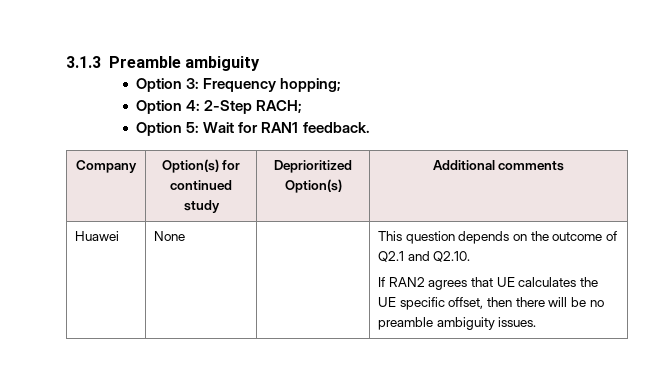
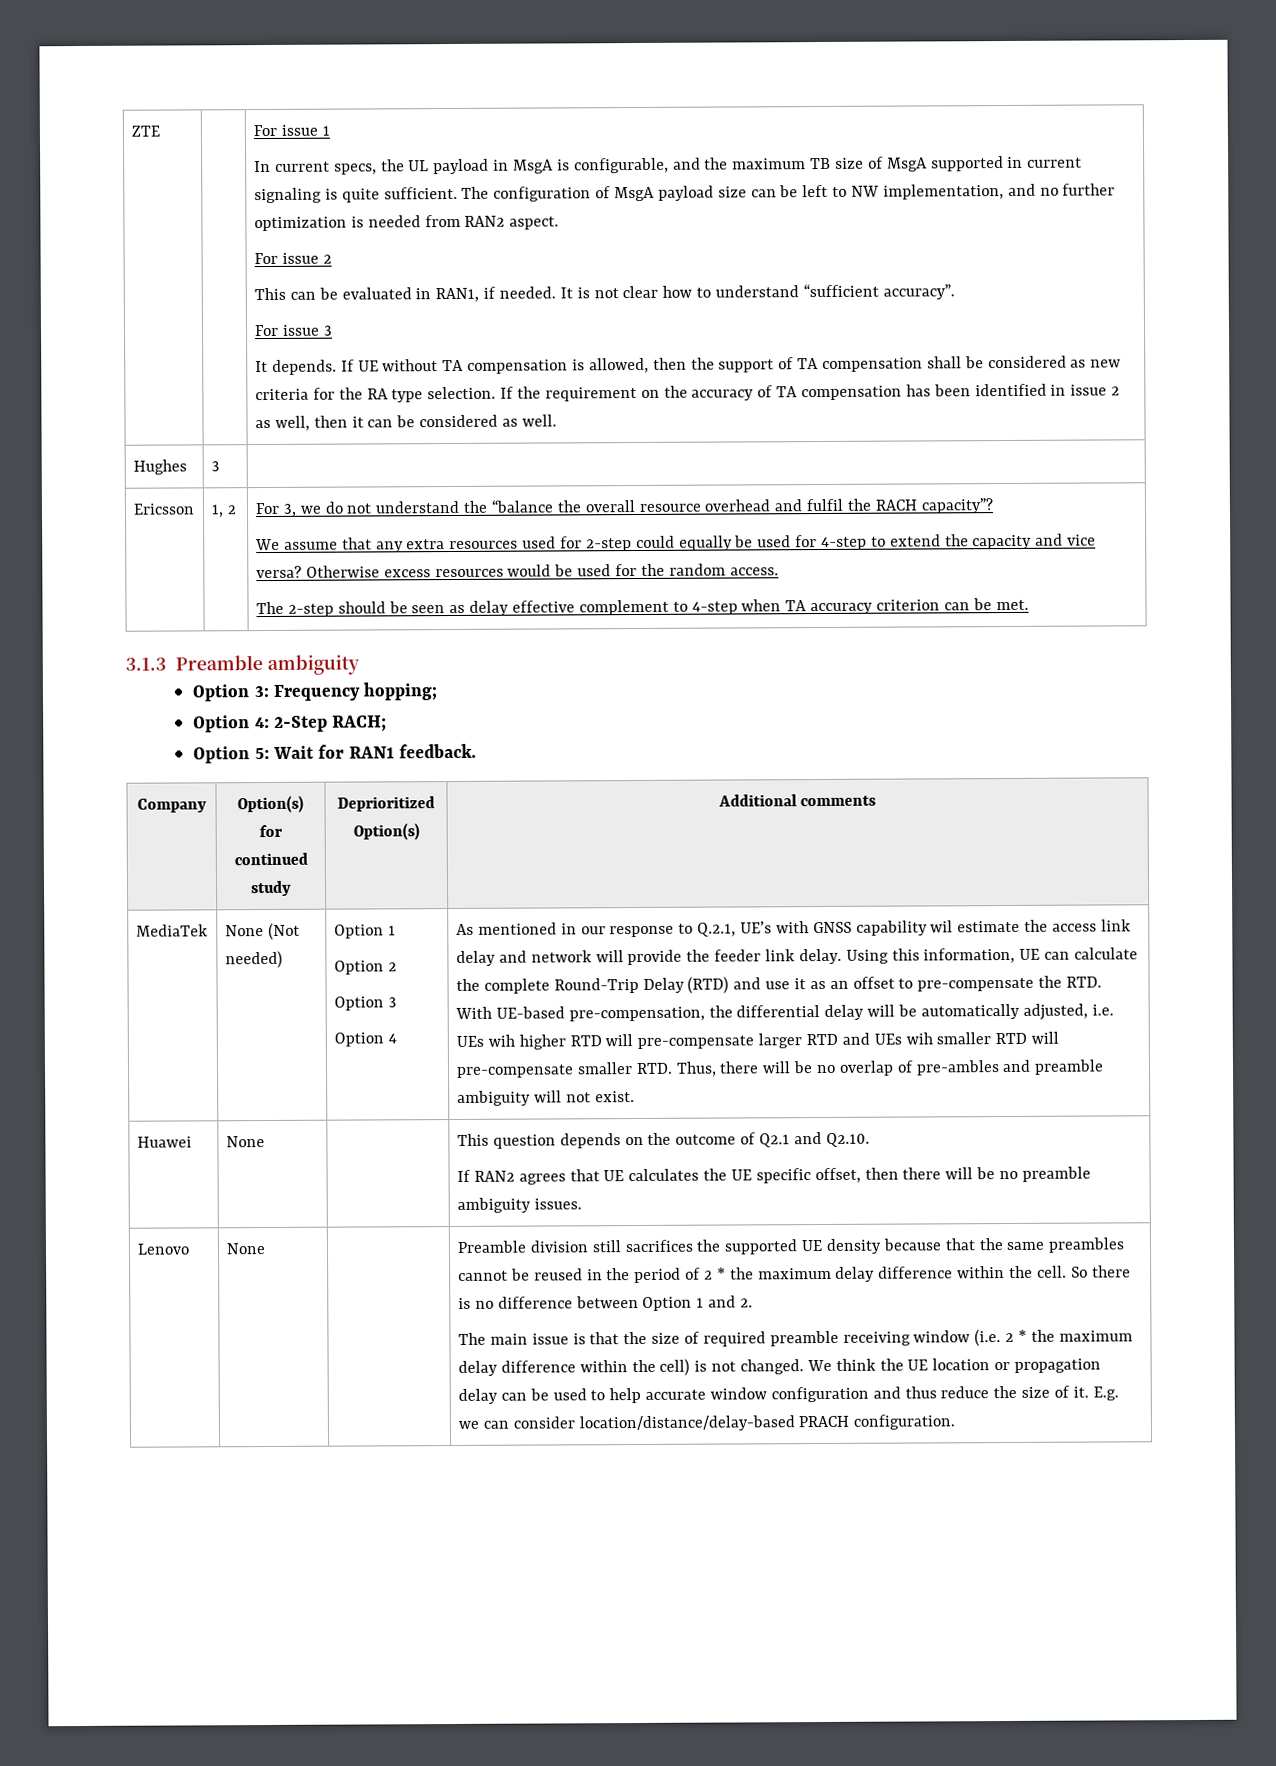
+ ZTE | | For issue 1
+ In current specs, the UL payload in MsgA is configurable, and the maximum TB size of MsgA supported in current signaling is quite sufficient. The configuration of MsgA payload size can be left to NW implementation, and no further optimization is needed from RAN2 aspect.
+ For issue 2
+ This can be evaluated in RAN1, if needed. It is not clear how to understand “sufficient accuracy”.
+ For issue 3
+ It depends. If UE without TA compensation is allowed, then the support of TA compensation shall be considered as new criteria for the RA type selection. If the requirement on the accuracy of TA compensation has been identified in issue 2 as well, then it can be considered as well.
+ Hughes | 3 |
+ Ericsson | 1, 2 | For 3, we do not understand the “balance the overall resource overhead and fulfil the RACH capacity”?
+ We assume that any extra resources used for 2-step could equally be used for 4-step to extend the capacity and vice versa? Otherwise excess resources would be used for the random access.
+ The 2-step should be seen as delay effective complement to 4-step when TA accuracy criterion can be met.
+ MediaTek | None (Not needed) | Option 1
+ Option 2
+ Option 3
+ Option 4 | As mentioned in our response to Q.2.1, UE’s with GNSS capability wil estimate the access link delay and network will provide the feeder link delay. Using this information, UE can calculate the complete Round-Trip Delay (RTD) and use it as an offset to pre-compensate the RTD. With UE-based pre-compensation, the differential delay will be automatically adjusted, i.e. UEs wih higher RTD will pre-compensate larger RTD and UEs wih smaller RTD will pre-compensate smaller RTD. Thus, there will be no overlap of pre-ambles and preamble ambiguity will not exist.
+ Lenovo | None | | Preamble division still sacrifices the supported UE density because that the same preambles cannot be reused in the period of 2 * the maximum delay difference within the cell. So there is no difference between Option 1 and 2.
+ The main issue is that the size of required preamble receiving window (i.e. 2 * the maximum delay difference within the cell) is not changed. We think the UE location or propagation delay can be used to help accurate window configuration and thus reduce the size of it. E.g. we can consider location/distance/delay-based PRACH configuration.

